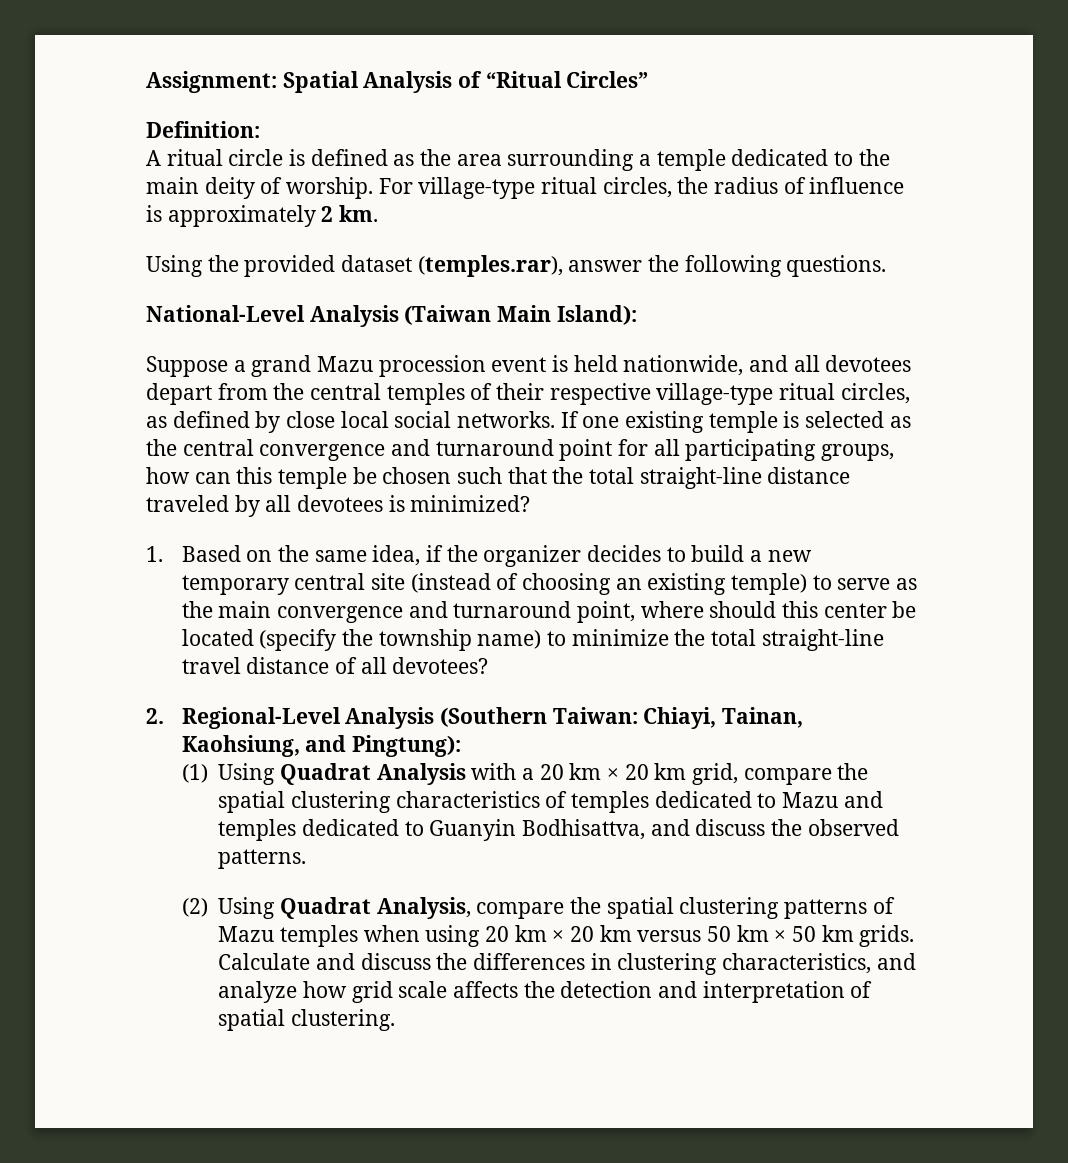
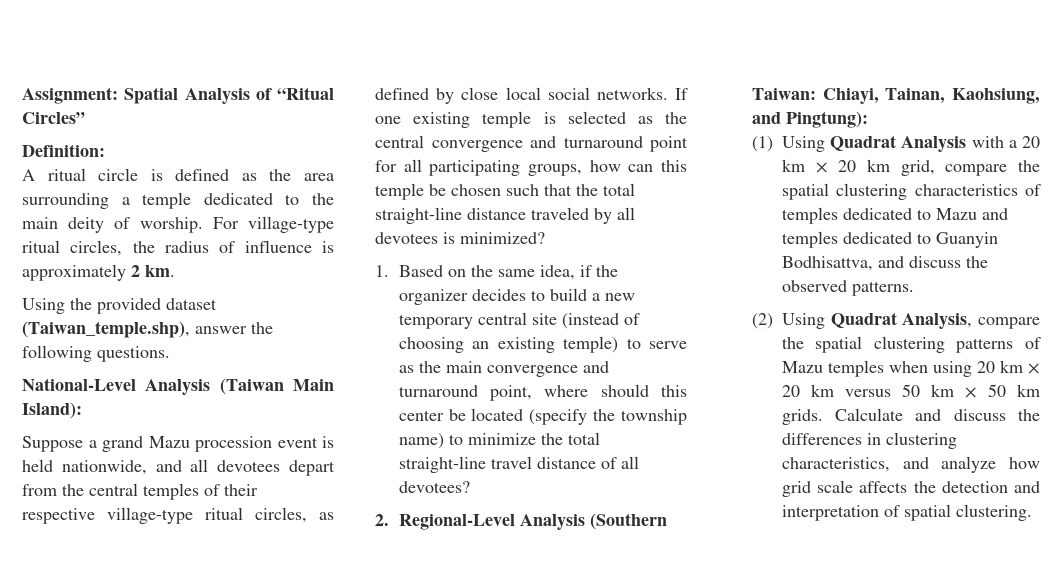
- Using the provided dataset (temples.rar), answer the following questions.
+ Using the provided dataset (Taiwan_temple.shp), answer the following questions.

